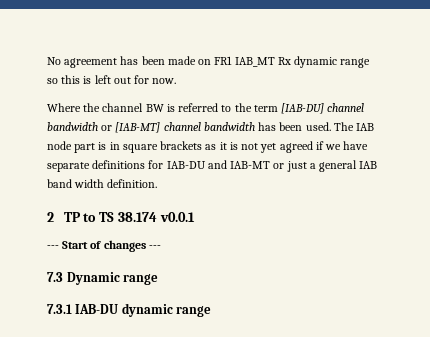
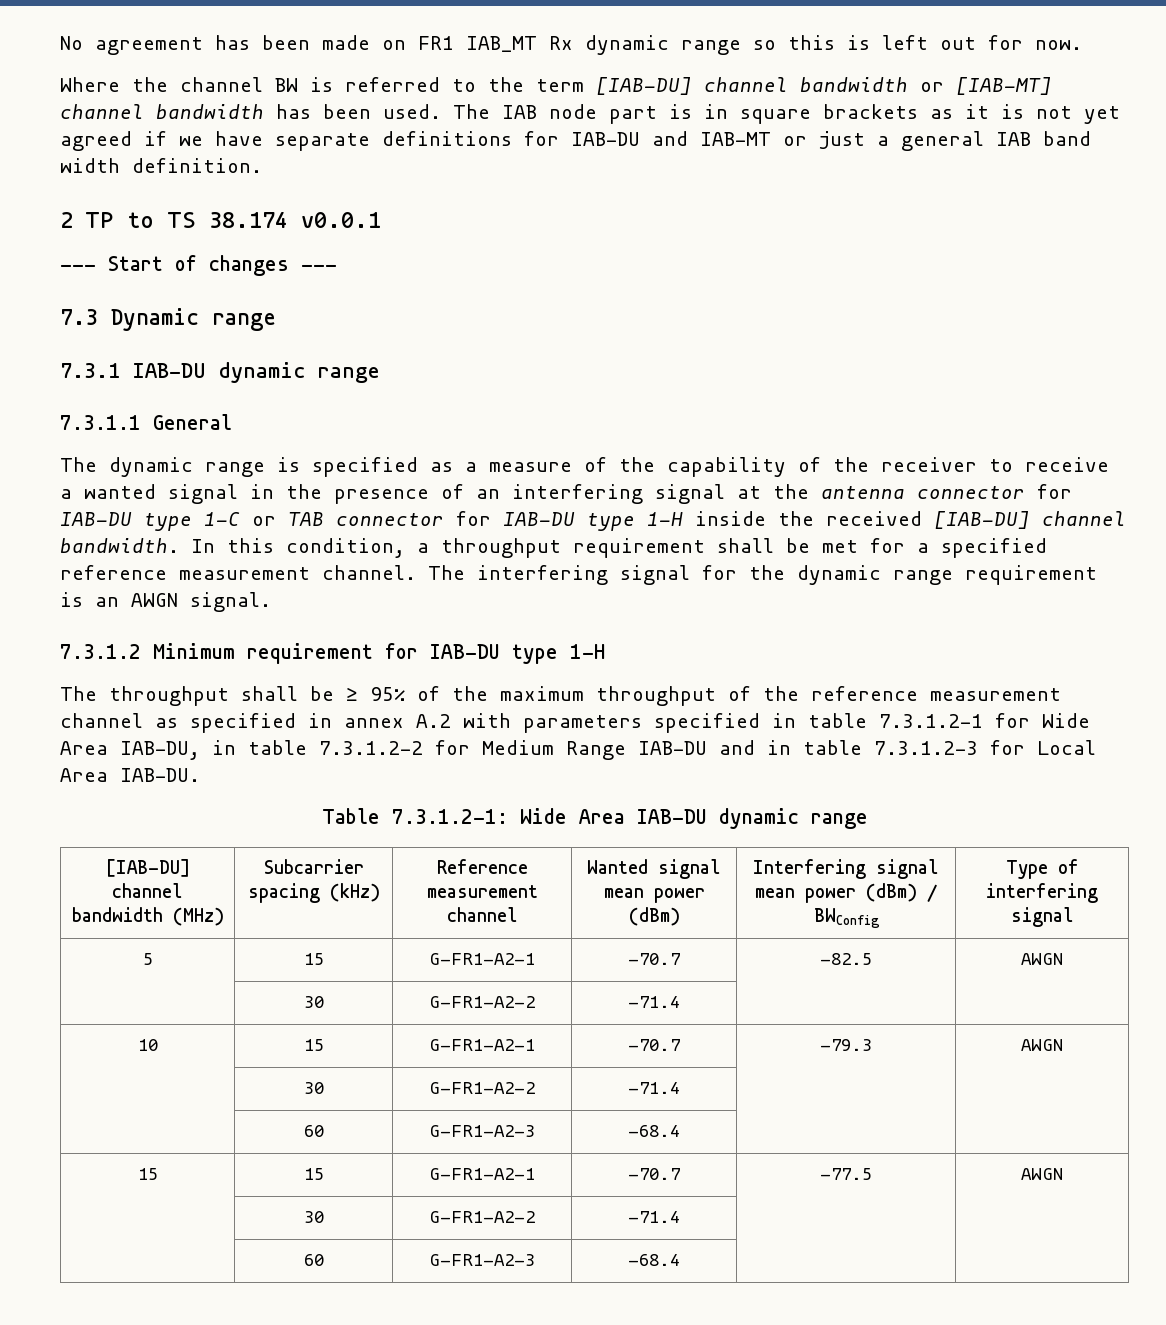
+ 7.3.1.1 General
+ The dynamic range is specified as a measure of the capability of the receiver to receive a wanted signal in the presence of an interfering signal at the antenna connector for IAB-DU type 1-C or TAB connector for IAB-DU type 1-H inside the received [IAB-DU] channel bandwidth. In this condition, a throughput requirement shall be met for a specified reference measurement channel. The interfering signal for the dynamic range requirement is an AWGN signal.
+ 7.3.1.2 Minimum requirement for IAB-DU type 1-H
+ The throughput shall be ≥ 95% of the maximum throughput of the reference measurement channel as specified in annex A.2 with parameters specified in table 7.3.1.2-1 for Wide Area IAB-DU, in table 7.3.1.2-2 for Medium Range IAB-DU and in table 7.3.1.2-3 for Local Area IAB-DU.
+ Table 7.3.1.2-1: Wide Area IAB-DU dynamic range
+ [IAB-DU] channel bandwidth (MHz) | Subcarrier spacing (kHz) | Reference measurement channel | Wanted signal mean power (dBm) | Interfering signal mean power (dBm) / BWConfig | Type of interfering signal
+ 5 | 15 | G-FR1-A2-1 | -70.7 | -82.5 | AWGN
+ | 30 | G-FR1-A2-2 | -71.4 | |
+ 10 | 15 | G-FR1-A2-1 | -70.7 | -79.3 | AWGN
+ | 30 | G-FR1-A2-2 | -71.4 | |
+ | 60 | G-FR1-A2-3 | -68.4 | |
+ 15 | 15 | G-FR1-A2-1 | -70.7 | -77.5 | AWGN
+ | 30 | G-FR1-A2-2 | -71.4 | |
+ | 60 | G-FR1-A2-3 | -68.4 | |

